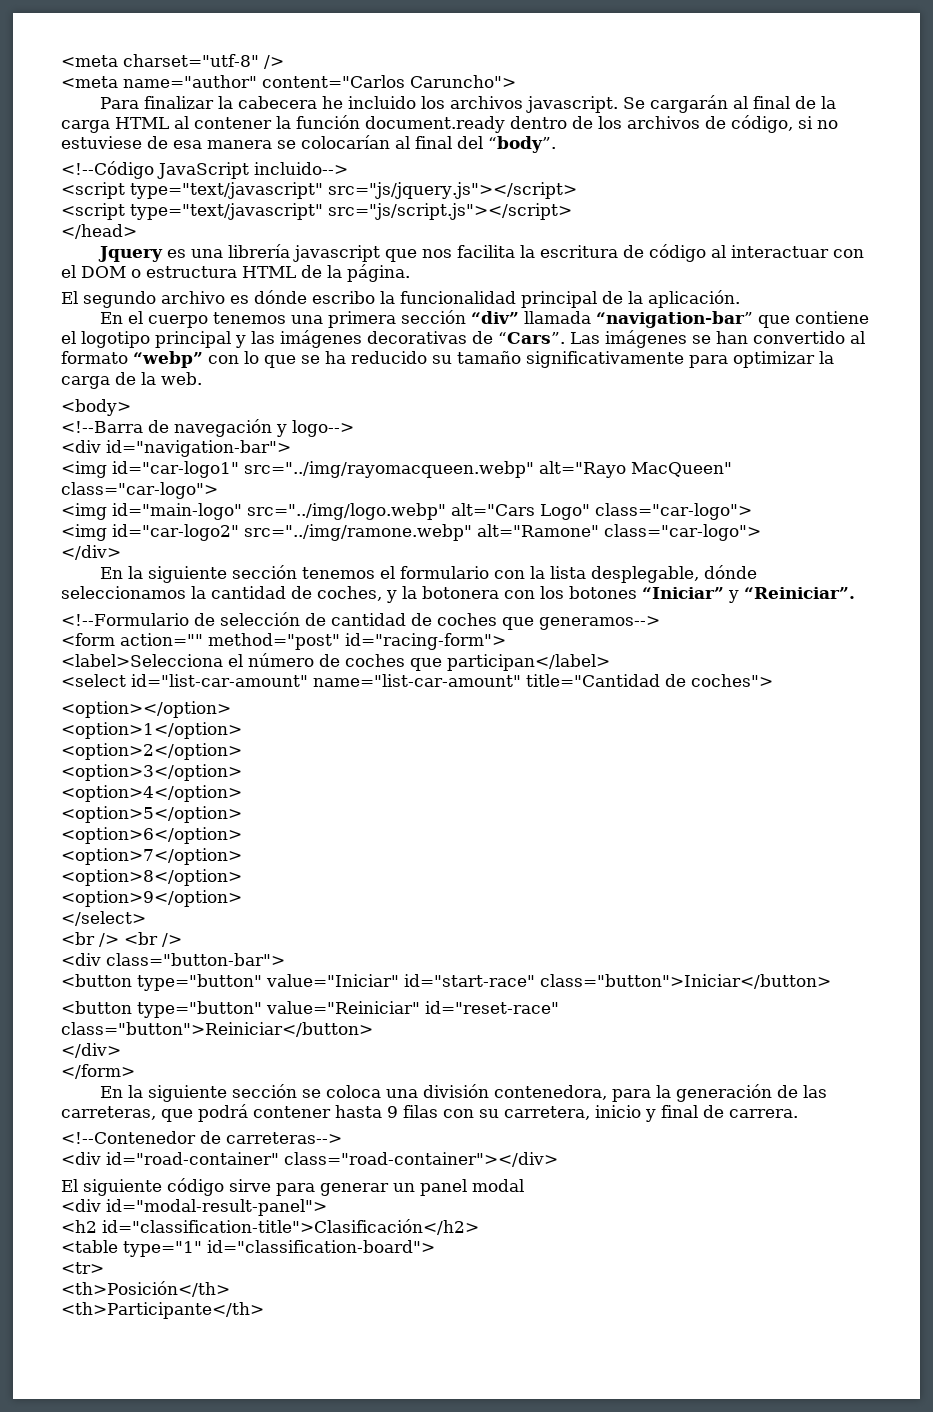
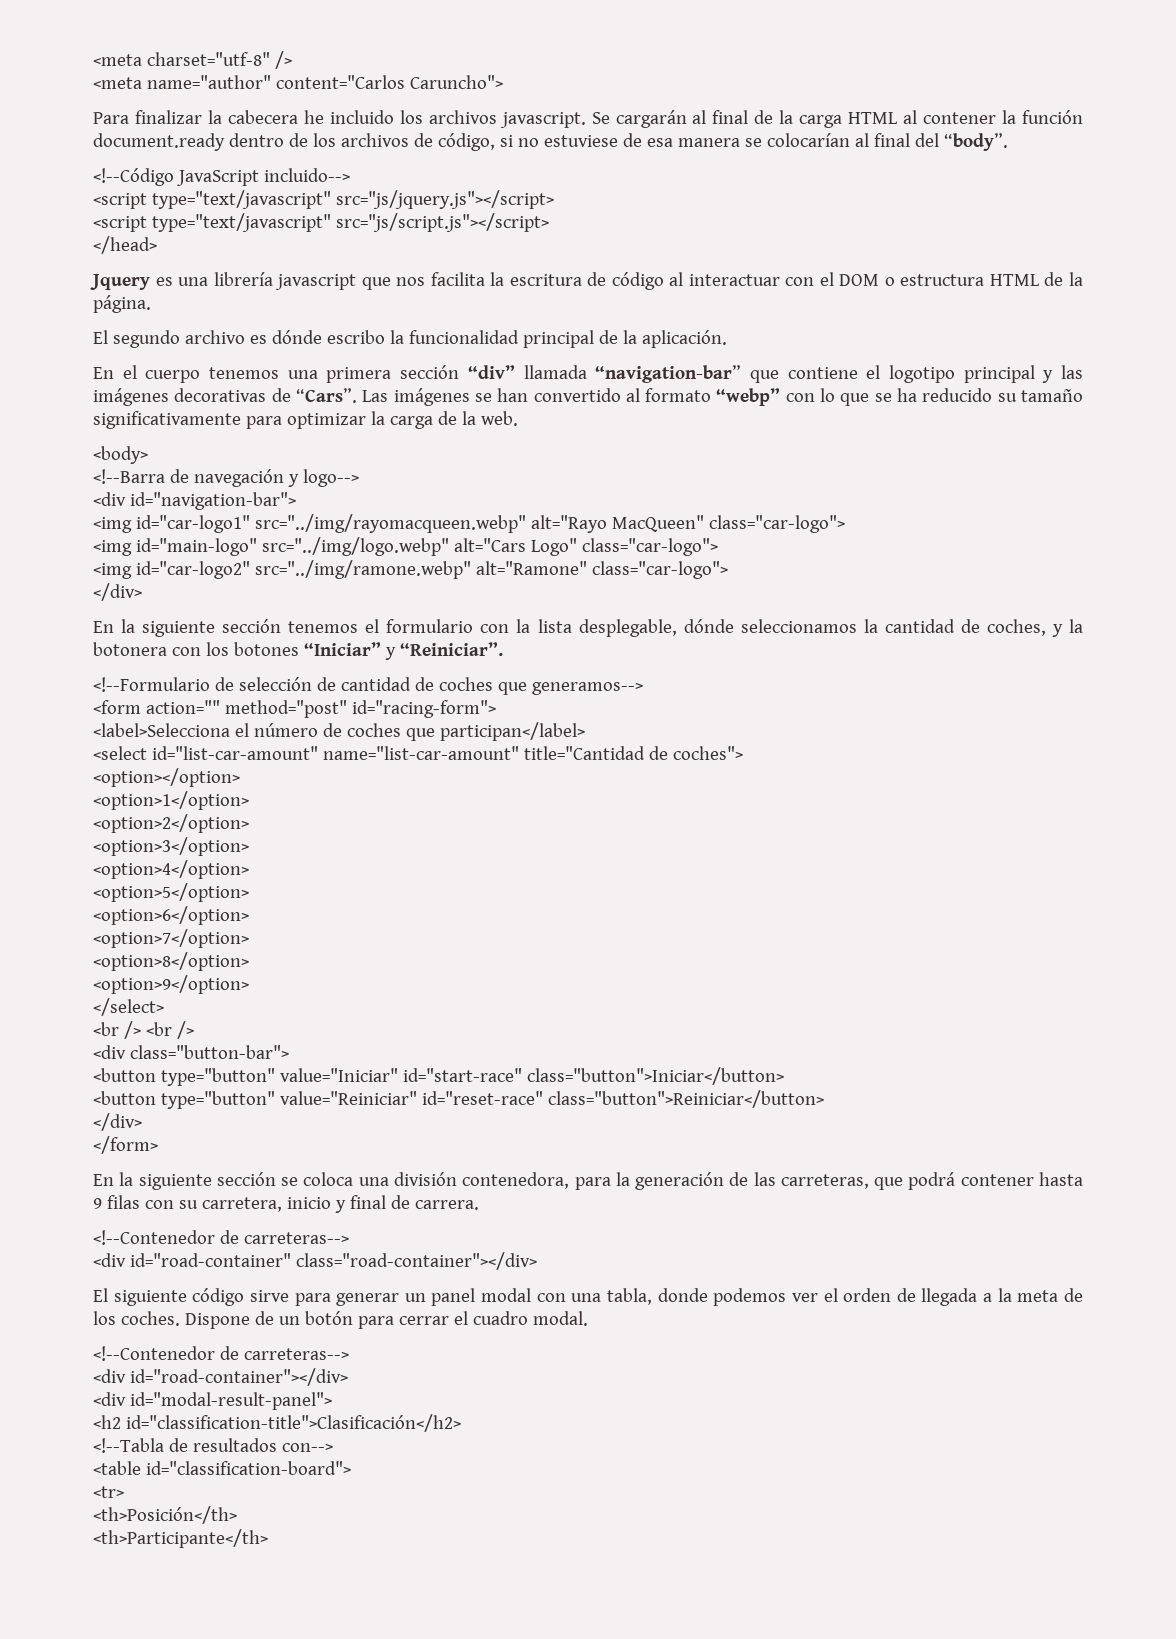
- El siguiente código sirve para generar un panel modal
+ El siguiente código sirve para generar un panel modal con una tabla, donde podemos ver el orden de llegada a la meta de los coches. Dispone de un botón para cerrar el cuadro modal.
+ <!--Contenedor de carreteras-->
+ <div id="road-container"></div>
+ <!--Tabla de resultados con-->
- <table type="1" id="classification-board">
+ <table id="classification-board">

